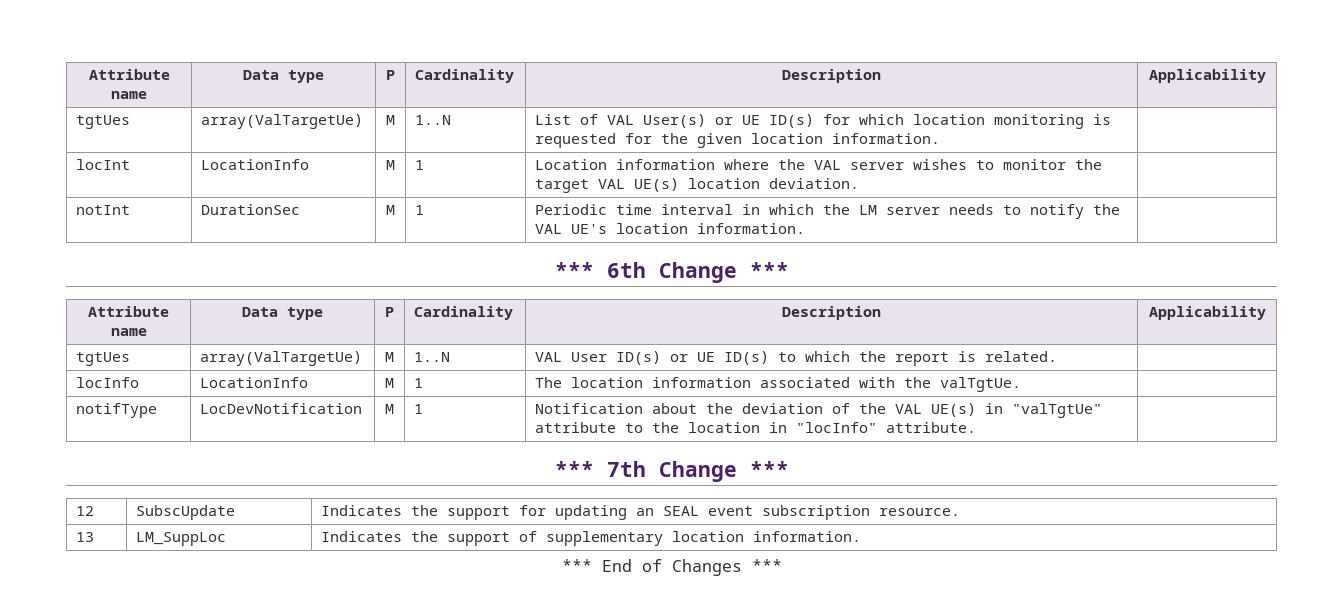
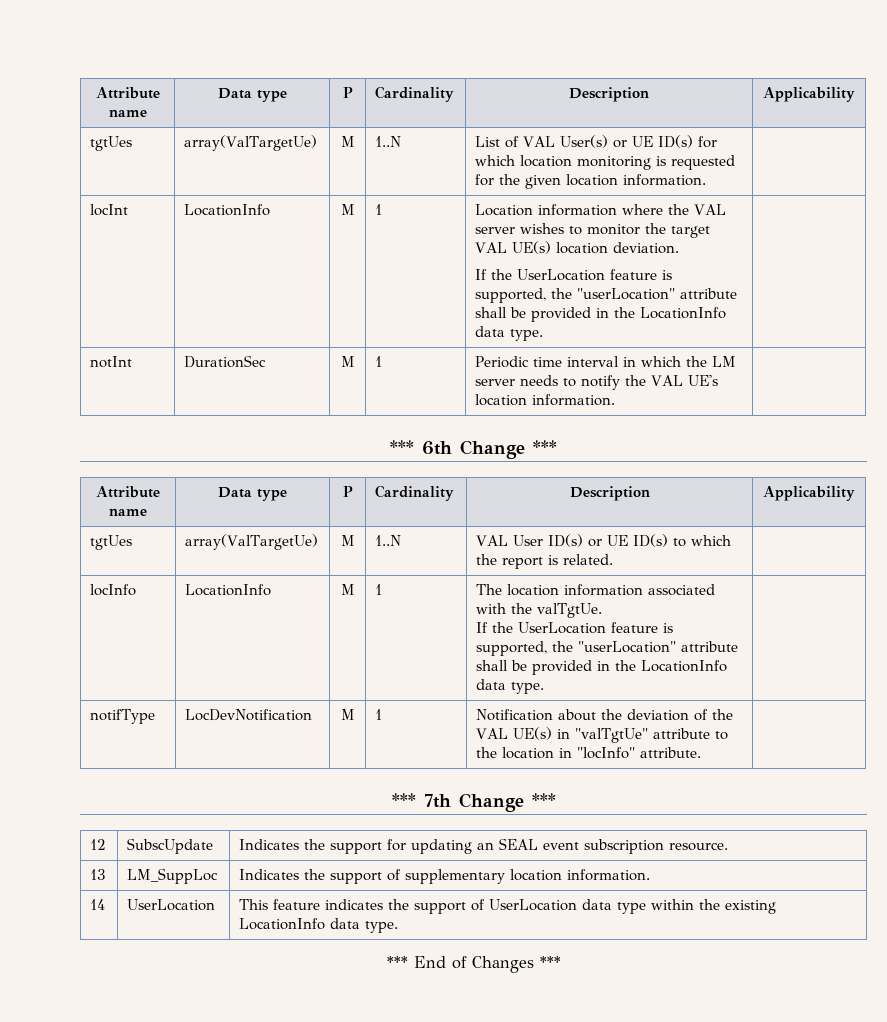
- locInt | LocationInfo | M | 1 | Location information where the VAL server wishes to monitor the target VAL UE(s) location deviation. |
+ locInt | LocationInfo | M | 1 | Location information where the VAL server wishes to monitor the target VAL UE(s) location deviation.
+ If the UserLocation feature is supported, the "userLocation" attribute shall be provided in the LocationInfo data type. |
- locInfo | LocationInfo | M | 1 | The location information associated with the valTgtUe. |
+ locInfo | LocationInfo | M | 1 | The location information associated with the valTgtUe.
+ If the UserLocation feature is supported, the "userLocation" attribute shall be provided in the LocationInfo data type. |
+ 14 | UserLocation | This feature indicates the support of UserLocation data type within the existing LocationInfo data type.

